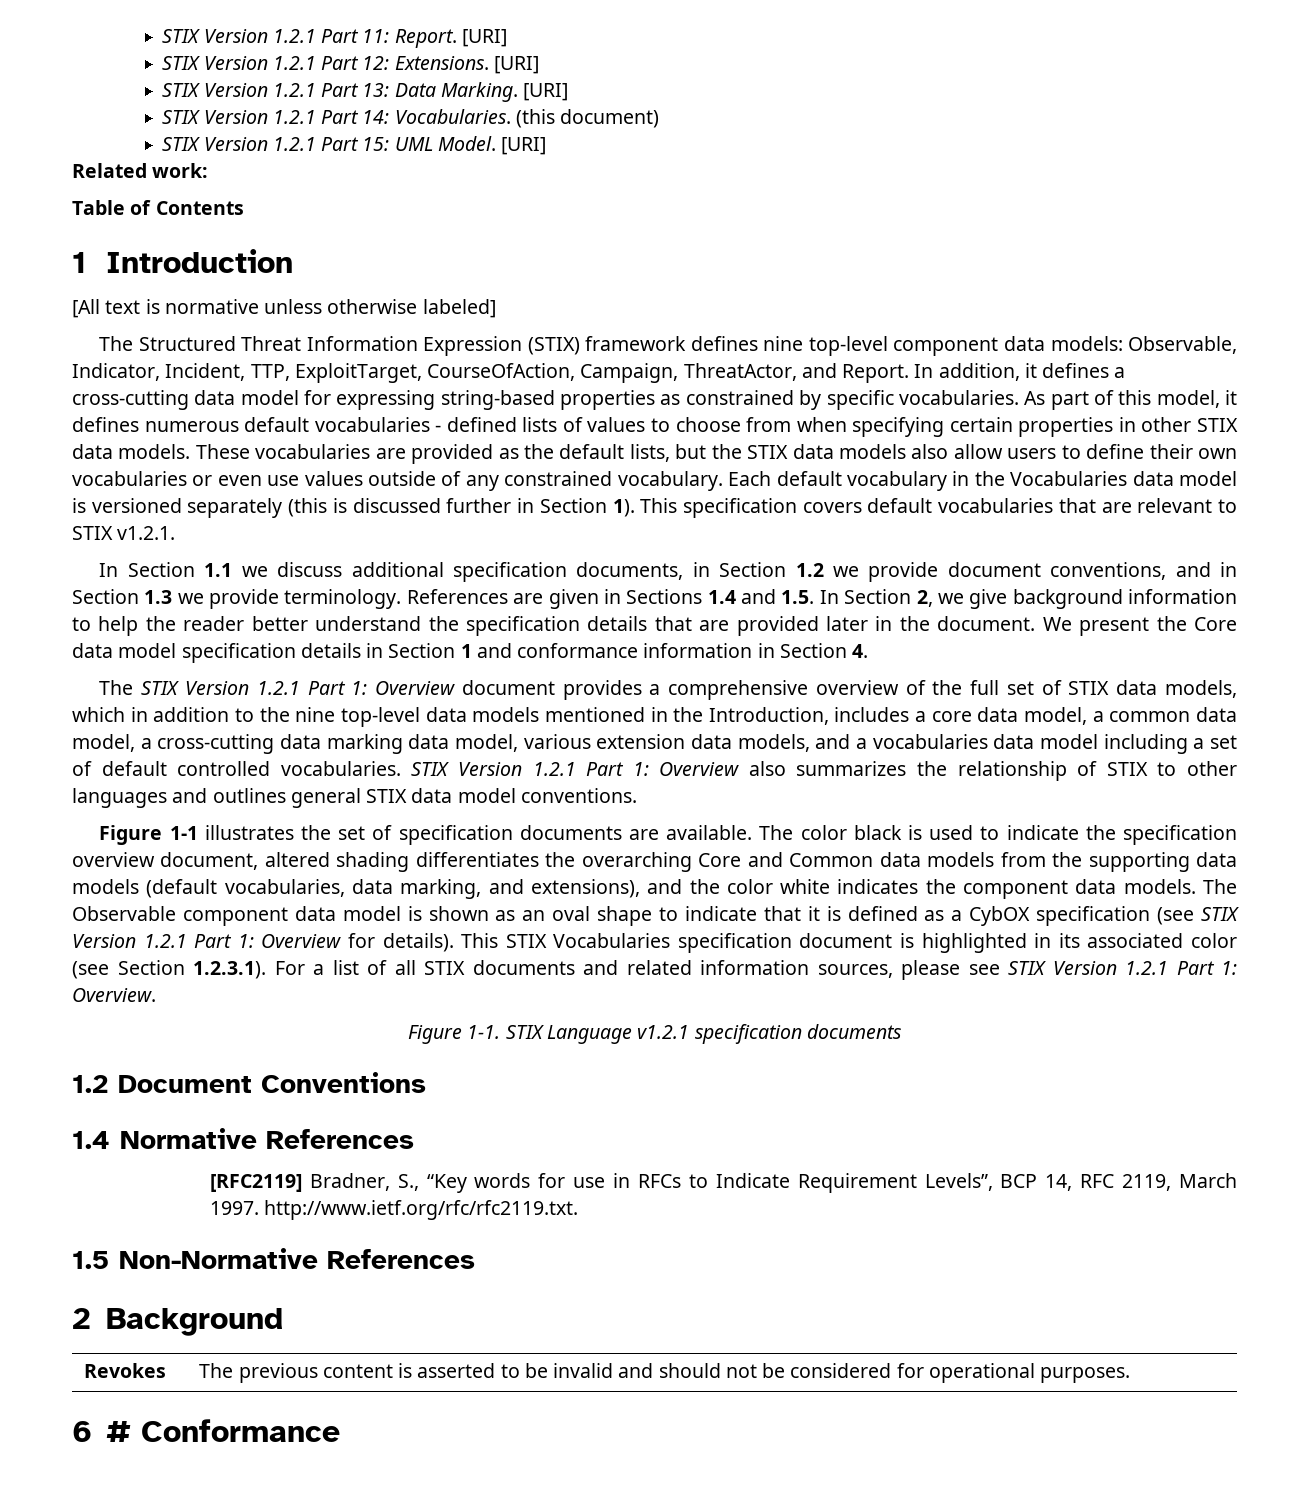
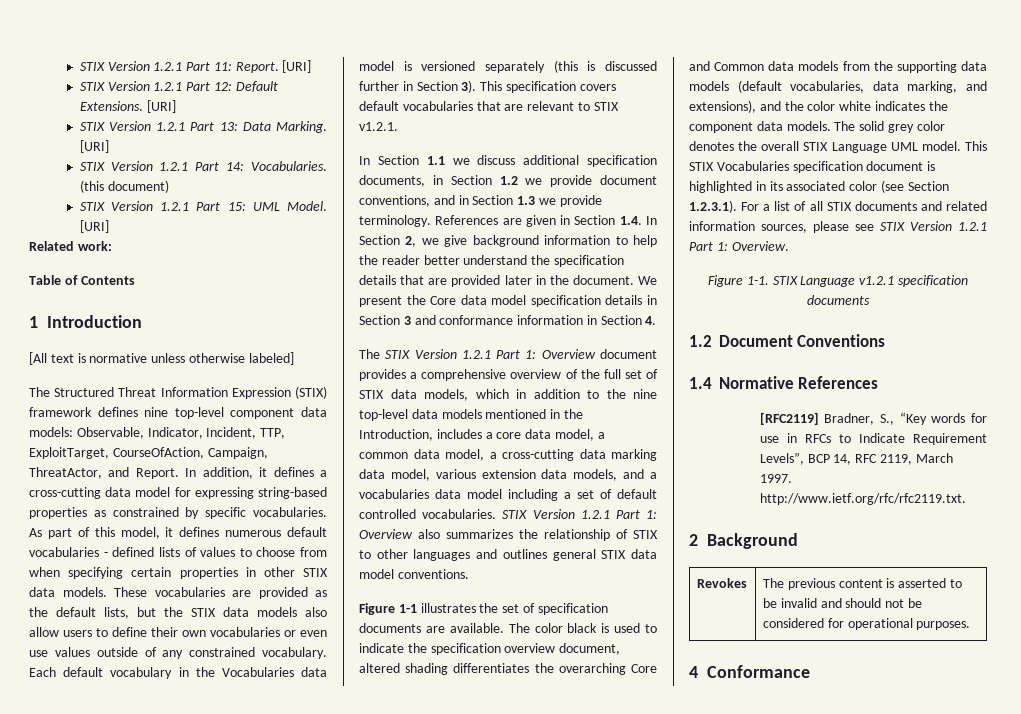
- STIX Version 1.2.1 Part 12: Extensions.
+ STIX Version 1.2.1 Part 12: Default Extensions.
- Each default vocabulary in the Vocabularies data model is versioned separately (this is discussed further in Section 1).
+ Each default vocabulary in the Vocabularies data model is versioned separately (this is discussed further in Section 3).
- References are given in Sections 1.4 and 1.5. In Section 2, we give background information to help the reader better understand the specification details that are provided later in the document.
+ References are given in Section 1.4. In Section 2, we give background information to help the reader better understand the specification details that are provided later in the document.
- We present the Core data model specification details in Section 1 and conformance information in Section 4.
+ We present the Core data model specification details in Section 3 and conformance information in Section 4.
- The Observable component data model is shown as an oval shape to indicate that it is defined as a CybOX specification (see STIX Version 1.2.1 Part 1: Overview for details).
+ The solid grey color denotes the overall STIX Language UML model.
- 1.5 Non-Normative References
- 6 # Conformance
+ 4 Conformance

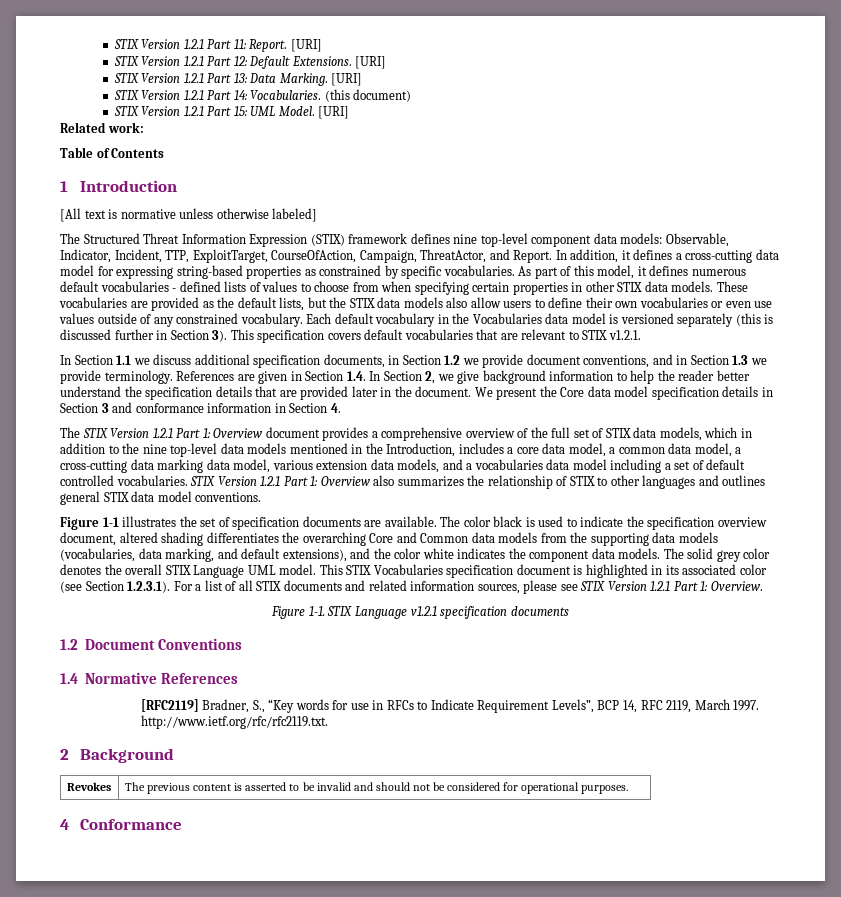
- The color black is used to indicate the specification overview document, altered shading differentiates the overarching Core and Common data models from the supporting data models (default vocabularies, data marking, and extensions), and the color white indicates the component data models.
+ The color black is used to indicate the specification overview document, altered shading differentiates the overarching Core and Common data models from the supporting data models (vocabularies, data marking, and default extensions), and the color white indicates the component data models.

